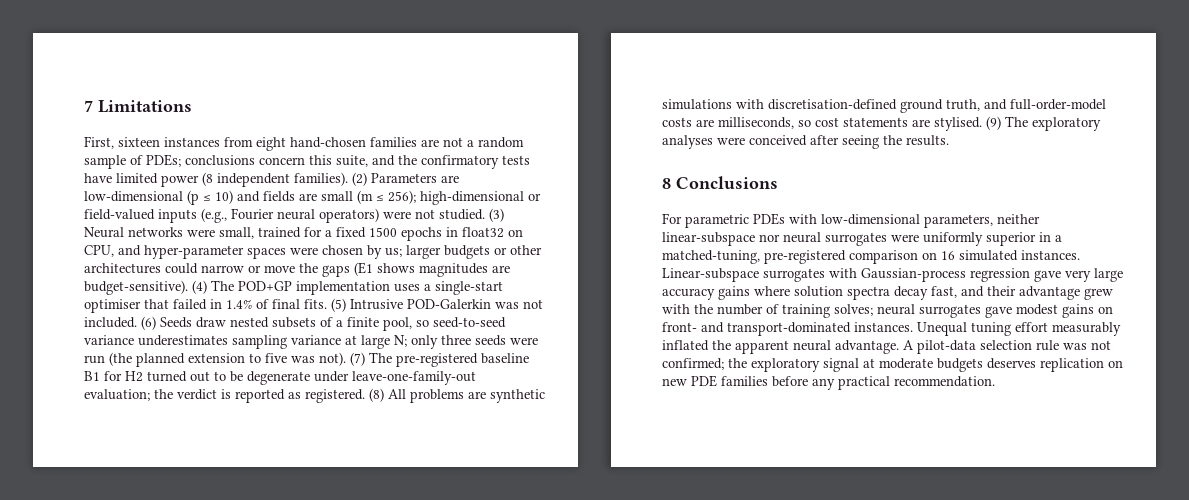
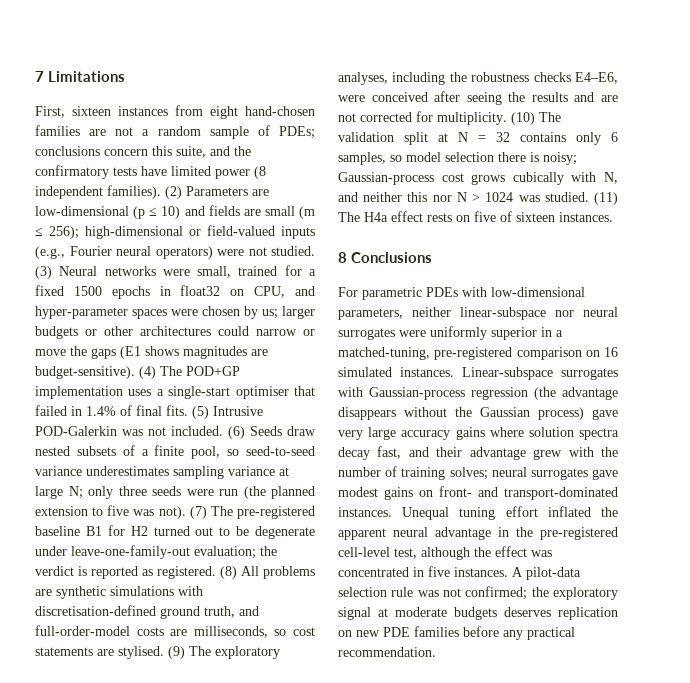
- (9) The exploratory analyses were conceived after seeing the results.
+ (9) The exploratory analyses, including the robustness checks E4–E6, were conceived after seeing the results and are not corrected for multiplicity. (10) The validation split at N = 32 contains only 6 samples, so model selection there is noisy; Gaussian-process cost grows cubically with N, and neither this nor N > 1024 was studied. (11) The H4a effect rests on five of sixteen instances.
- Linear-subspace surrogates with Gaussian-process regression gave very large accuracy gains where solution spectra decay fast, and their advantage grew with the number of training solves; neural surrogates gave modest gains on front- and transport-dominated instances.
+ Linear-subspace surrogates with Gaussian-process regression (the advantage disappears without the Gaussian process) gave very large accuracy gains where solution spectra decay fast, and their advantage grew with the number of training solves; neural surrogates gave modest gains on front- and transport-dominated instances.
- Unequal tuning effort measurably inflated the apparent neural advantage.
+ Unequal tuning effort inflated the apparent neural advantage in the pre-registered cell-level test, although the effect was concentrated in five instances.

